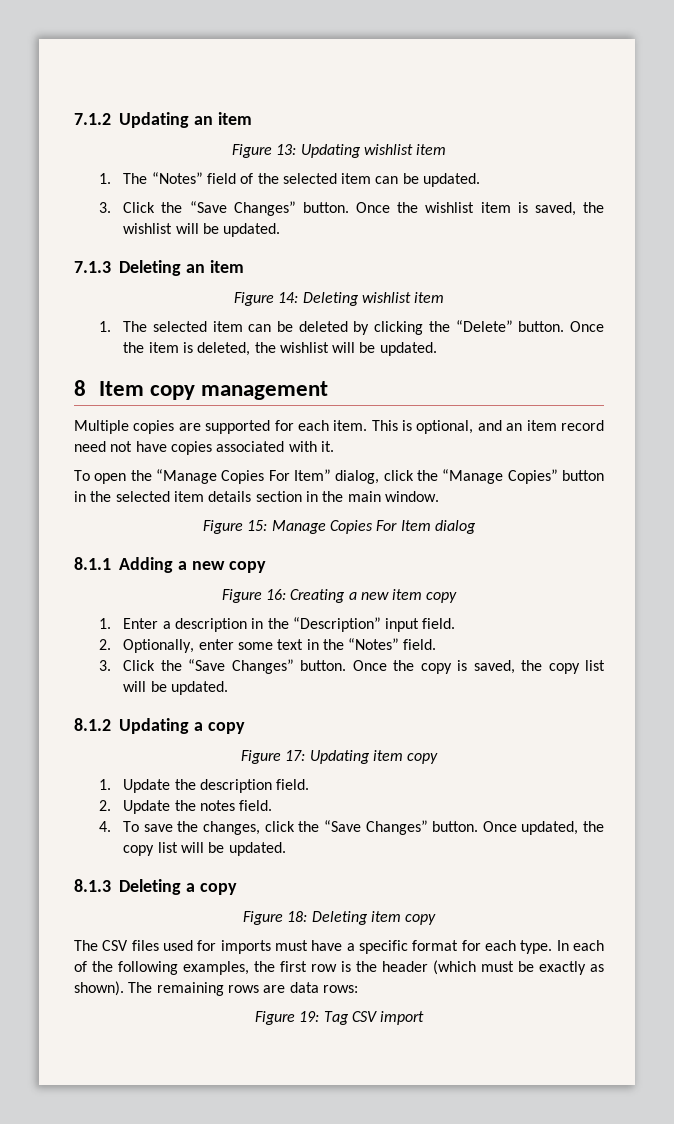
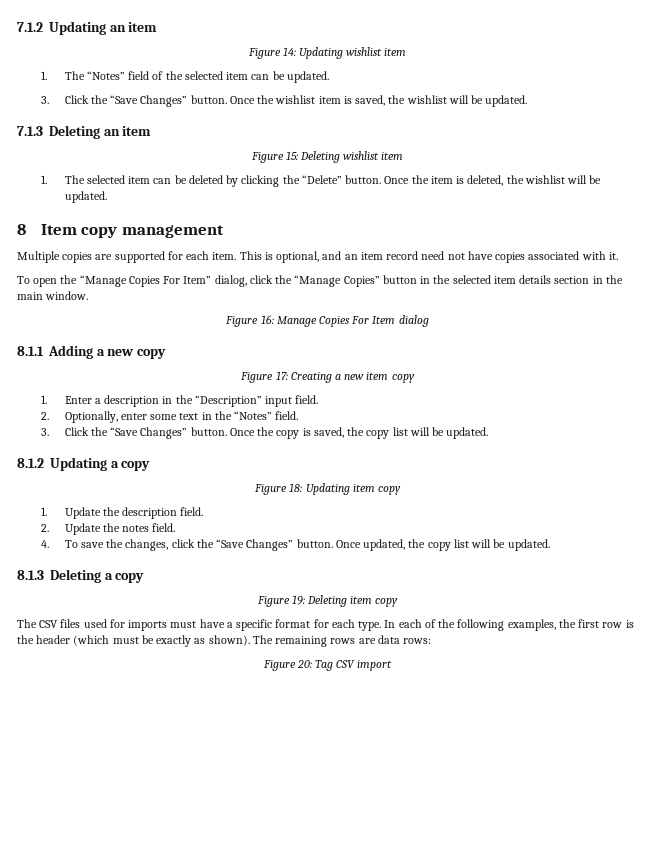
- Figure 13: Updating wishlist item
+ Figure 14: Updating wishlist item
- Figure 14: Deleting wishlist item
+ Figure 15: Deleting wishlist item
- Figure 15: Manage Copies For Item dialog
+ Figure 16: Manage Copies For Item dialog
- Figure 16: Creating a new item copy
+ Figure 17: Creating a new item copy
- Figure 17: Updating item copy
+ Figure 18: Updating item copy
- Figure 18: Deleting item copy
+ Figure 19: Deleting item copy
- Figure 19: Tag CSV import
+ Figure 20: Tag CSV import

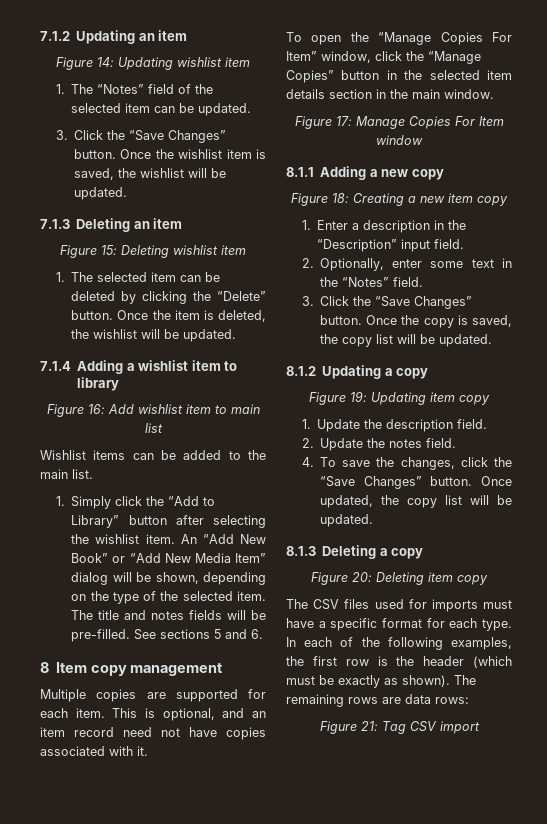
+ 7.1.4 Adding a wishlist item to library
+ Figure 16: Add wishlist item to main list
+ Wishlist items can be added to the main list.
+ 1. Simply click the “Add to Library” button after selecting the wishlist item. An “Add New Book” or “Add New Media Item” dialog will be shown, depending on the type of the selected item. The title and notes fields will be pre-filled. See sections 5 and 6.
- To open the “Manage Copies For Item” dialog, click the “Manage Copies” button in the selected item details section in the main window.
+ To open the “Manage Copies For Item” window, click the “Manage Copies” button in the selected item details section in the main window.
- Figure 16: Manage Copies For Item dialog
+ Figure 17: Manage Copies For Item window
- Figure 17: Creating a new item copy
+ Figure 18: Creating a new item copy
- Figure 18: Updating item copy
+ Figure 19: Updating item copy
- Figure 19: Deleting item copy
+ Figure 20: Deleting item copy
- Figure 20: Tag CSV import
+ Figure 21: Tag CSV import

